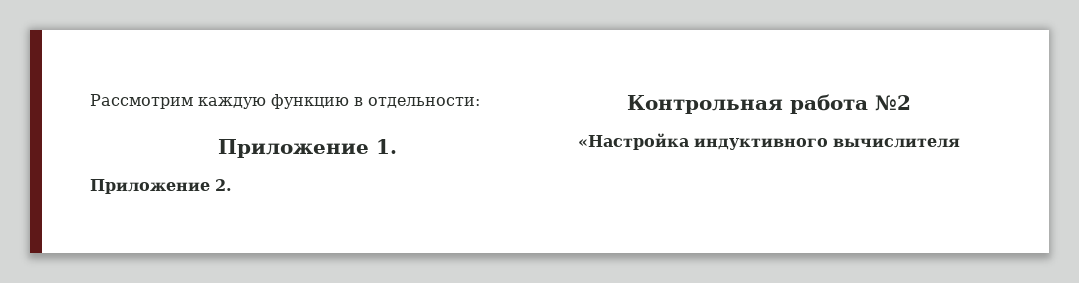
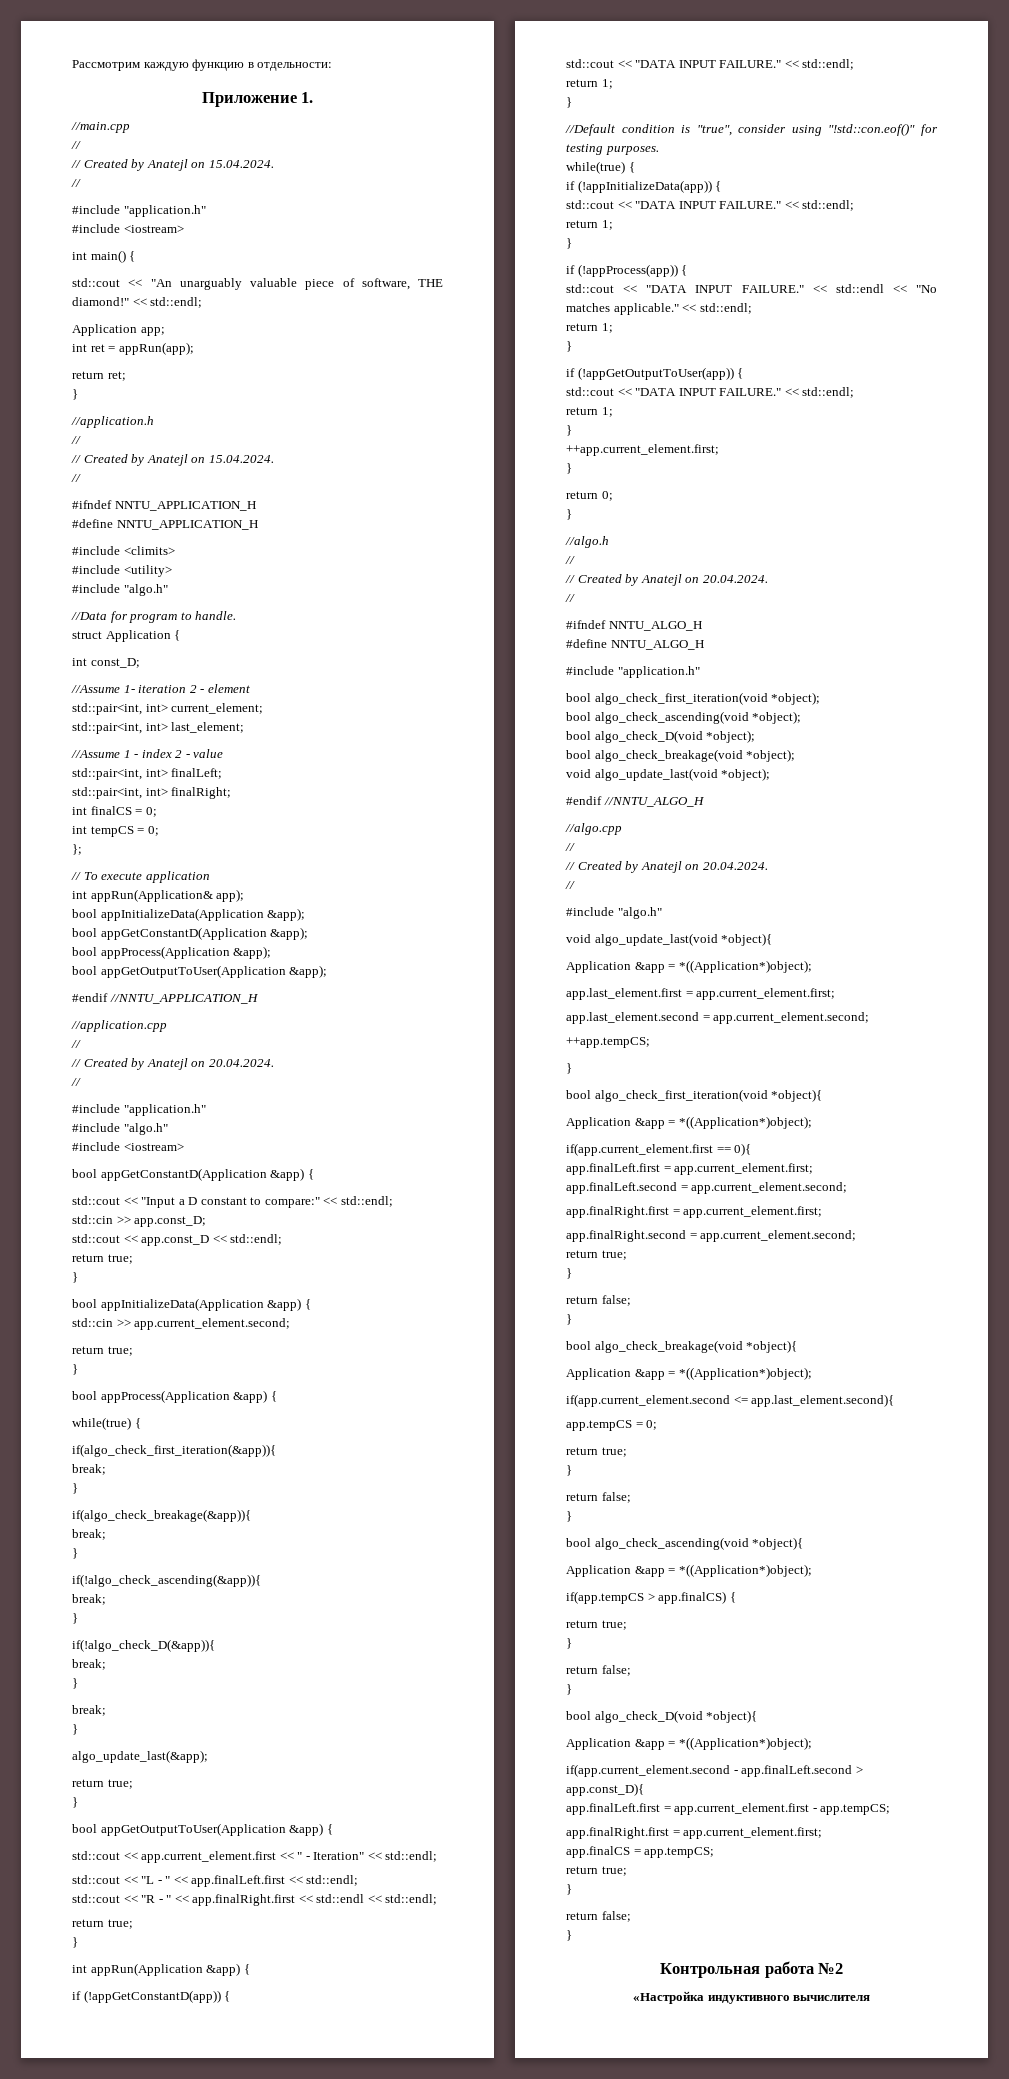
- Приложение 2.
+ //main.cpp
+ //
+ // Created by Anatejl on 15.04.2024.
+ //
+ #include "application.h"
+ #include <iostream>
+ int main() {
+ std::cout << "An unarguably valuable piece of software, THE diamond!" << std::endl;
+ Application app;
+ int ret = appRun(app);
+ return ret;
+ }
+ //application.h
+ //
+ // Created by Anatejl on 15.04.2024.
+ //
+ #ifndef NNTU_APPLICATION_H
+ #define NNTU_APPLICATION_H
+ #include <climits>
+ #include <utility>
+ #include "algo.h"
+ //Data for program to handle.
+ struct Application {
+ int const_D;
+ //Assume 1- iteration 2 - element
+ std::pair<int, int> current_element;
+ std::pair<int, int> last_element;
+ //Assume 1 - index 2 - value
+ std::pair<int, int> finalLeft;
+ std::pair<int, int> finalRight;
+ int finalCS = 0;
+ int tempCS = 0;
+ };
+ // To execute application
+ int appRun(Application& app);
+ bool appInitializeData(Application &app);
+ bool appGetConstantD(Application &app);
+ bool appProcess(Application &app);
+ bool appGetOutputToUser(Application &app);
+ #endif //NNTU_APPLICATION_H
+ //application.cpp
+ //
+ // Created by Anatejl on 20.04.2024.
+ //
+ #include "application.h"
+ #include "algo.h"
+ #include <iostream>
+ bool appGetConstantD(Application &app) {
+ std::cout << "Input a D constant to compare:" << std::endl;
+ std::cin >> app.const_D;
+ std::cout << app.const_D << std::endl;
+ return true;
+ }
+ bool appInitializeData(Application &app) {
+ std::cin >> app.current_element.second;
+ return true;
+ }
+ bool appProcess(Application &app) {
+ while(true) {
+ if(algo_check_first_iteration(&app)){
+ break;
+ }
+ if(algo_check_breakage(&app)){
+ break;
+ }
+ if(!algo_check_ascending(&app)){
+ break;
+ }
+ if(!algo_check_D(&app)){
+ break;
+ }
+ break;
+ }
+ algo_update_last(&app);
+ return true;
+ }
+ bool appGetOutputToUser(Application &app) {
+ std::cout << app.current_element.first << " - Iteration" << std::endl;
+ std::cout << "L - " << app.finalLeft.first << std::endl;
+ std::cout << "R - " << app.finalRight.first << std::endl << std::endl;
+ return true;
+ }
+ int appRun(Application &app) {
+ if (!appGetConstantD(app)) {
+ std::cout << "DATA INPUT FAILURE." << std::endl;
+ return 1;
+ }
+ //Default condition is "true", consider using "!std::con.eof()" for testing purposes.
+ while(true) {
+ if (!appInitializeData(app)) {
+ std::cout << "DATA INPUT FAILURE." << std::endl;
+ return 1;
+ }
+ if (!appProcess(app)) {
+ std::cout << "DATA INPUT FAILURE." << std::endl << "No matches applicable." << std::endl;
+ return 1;
+ }
+ if (!appGetOutputToUser(app)) {
+ std::cout << "DATA INPUT FAILURE." << std::endl;
+ return 1;
+ }
+ ++app.current_element.first;
+ }
+ return 0;
+ }
+ //algo.h
+ //
+ // Created by Anatejl on 20.04.2024.
+ //
+ #ifndef NNTU_ALGO_H
+ #define NNTU_ALGO_H
+ #include "application.h"
+ bool algo_check_first_iteration(void *object);
+ bool algo_check_ascending(void *object);
+ bool algo_check_D(void *object);
+ bool algo_check_breakage(void *object);
+ void algo_update_last(void *object);
+ #endif //NNTU_ALGO_H
+ //algo.cpp
+ //
+ // Created by Anatejl on 20.04.2024.
+ //
+ #include "algo.h"
+ void algo_update_last(void *object){
+ Application &app = *((Application*)object);
+ app.last_element.first = app.current_element.first;
+ app.last_element.second = app.current_element.second;
+ ++app.tempCS;
+ }
+ bool algo_check_first_iteration(void *object){
+ Application &app = *((Application*)object);
+ if(app.current_element.first == 0){
+ app.finalLeft.first = app.current_element.first;
+ app.finalLeft.second = app.current_element.second;
+ app.finalRight.first = app.current_element.first;
+ app.finalRight.second = app.current_element.second;
+ return true;
+ }
+ return false;
+ }
+ bool algo_check_breakage(void *object){
+ Application &app = *((Application*)object);
+ if(app.current_element.second <= app.last_element.second){
+ app.tempCS = 0;
+ return true;
+ }
+ return false;
+ }
+ bool algo_check_ascending(void *object){
+ Application &app = *((Application*)object);
+ if(app.tempCS > app.finalCS) {
+ return true;
+ }
+ return false;
+ }
+ bool algo_check_D(void *object){
+ Application &app = *((Application*)object);
+ if(app.current_element.second - app.finalLeft.second > app.const_D){
+ app.finalLeft.first = app.current_element.first - app.tempCS;
+ app.finalRight.first = app.current_element.first;
+ app.finalCS = app.tempCS;
+ return true;
+ }
+ return false;
+ }

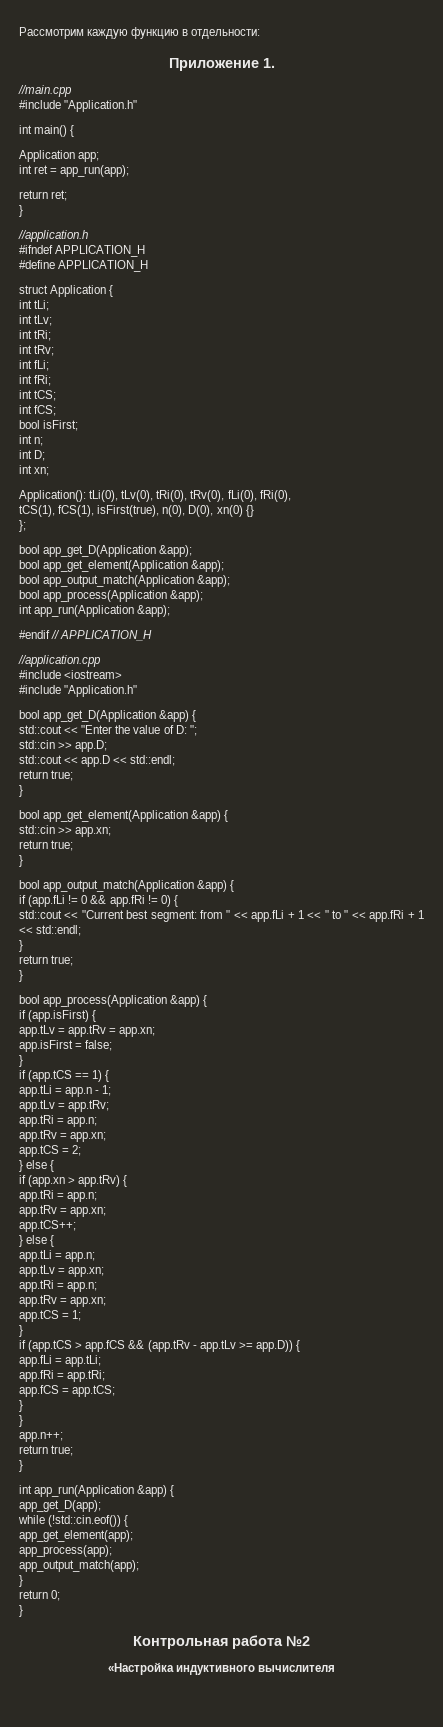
  //main.cpp
- //
- // Created by Anatejl on 15.04.2024.
- //
- #include "application.h"
- #include <iostream>
+ #include "Application.h"
  int main() {
- std::cout << "An unarguably valuable piece of software, THE diamond!" << std::endl;
- int ret = appRun(app);
+ int ret = app_run(app);
  //application.h
- //
- // Created by Anatejl on 15.04.2024.
- //
- #ifndef NNTU_APPLICATION_H
- #define NNTU_APPLICATION_H
- #include <climits>
- #include <utility>
- #include "algo.h"
- //Data for program to handle.
+ #ifndef APPLICATION_H
+ #define APPLICATION_H
  struct Application {
- int const_D;
- //Assume 1- iteration 2 - element
- std::pair<int, int> current_element;
- std::pair<int, int> last_element;
- //Assume 1 - index 2 - value
- std::pair<int, int> finalLeft;
- std::pair<int, int> finalRight;
- int finalCS = 0;
- int tempCS = 0;
+ int tLi;
+ int tLv;
+ int tRi;
+ int tRv;
+ int fLi;
+ int fRi;
+ int tCS;
+ int fCS;
+ bool isFirst;
+ int n;
+ int D;
+ int xn;
+ Application(): tLi(0), tLv(0), tRi(0), tRv(0), fLi(0), fRi(0),
+ tCS(1), fCS(1), isFirst(true), n(0), D(0), xn(0) {}
  };
- // To execute application
- int appRun(Application& app);
- bool appInitializeData(Application &app);
- bool appGetConstantD(Application &app);
- bool appProcess(Application &app);
- bool appGetOutputToUser(Application &app);
+ bool app_get_D(Application &app);
+ bool app_get_element(Application &app);
+ bool app_output_match(Application &app);
+ bool app_process(Application &app);
+ int app_run(Application &app);
- #endif //NNTU_APPLICATION_H
+ #endif // APPLICATION_H
  //application.cpp
- //
- // Created by Anatejl on 20.04.2024.
- //
- #include "application.h"
- #include "algo.h"
  #include <iostream>
- bool appGetConstantD(Application &app) {
- std::cout << "Input a D constant to compare:" << std::endl;
- std::cin >> app.const_D;
- std::cout << app.const_D << std::endl;
+ #include "Application.h"
+ bool app_get_D(Application &app) {
+ std::cout << "Enter the value of D: ";
+ std::cin >> app.D;
+ std::cout << app.D << std::endl;
- bool appInitializeData(Application &app) {
+ bool app_get_element(Application &app) {
- std::cin >> app.current_element.second;
+ std::cin >> app.xn;
  return true;
  }
- bool appProcess(Application &app) {
- while(true) {
- if(algo_check_first_iteration(&app)){
- break;
+ bool app_output_match(Application &app) {
+ if (app.fLi != 0 && app.fRi != 0) {
+ std::cout << "Current best segment: from " << app.fLi + 1 << " to " << app.fRi + 1 << std::endl;
  }
- if(algo_check_breakage(&app)){
- break;
- }
- if(!algo_check_ascending(&app)){
- break;
- }
- if(!algo_check_D(&app)){
- break;
- }
- break;
- }
- algo_update_last(&app);
  return true;
  }
- bool appGetOutputToUser(Application &app) {
- std::cout << app.current_element.first << " - Iteration" << std::endl;
- std::cout << "L - " << app.finalLeft.first << std::endl;
- std::cout << "R - " << app.finalRight.first << std::endl << std::endl;
+ bool app_process(Application &app) {
+ if (app.isFirst) {
+ app.tLv = app.tRv = app.xn;
+ app.isFirst = false;
+ }
+ if (app.tCS == 1) {
+ app.tLi = app.n - 1;
+ app.tLv = app.tRv;
+ app.tRi = app.n;
+ app.tRv = app.xn;
+ app.tCS = 2;
+ } else {
+ if (app.xn > app.tRv) {
+ app.tRi = app.n;
+ app.tRv = app.xn;
+ app.tCS++;
+ } else {
+ app.tLi = app.n;
+ app.tLv = app.xn;
+ app.tRi = app.n;
+ app.tRv = app.xn;
+ app.tCS = 1;
+ }
+ if (app.tCS > app.fCS && (app.tRv - app.tLv >= app.D)) {
+ app.fLi = app.tLi;
+ app.fRi = app.tRi;
+ app.fCS = app.tCS;
+ }
+ }
+ app.n++;
- int appRun(Application &app) {
- if (!appGetConstantD(app)) {
- std::cout << "DATA INPUT FAILURE." << std::endl;
- return 1;
- }
- //Default condition is "true", consider using "!std::con.eof()" for testing purposes.
- while(true) {
- if (!appInitializeData(app)) {
- std::cout << "DATA INPUT FAILURE." << std::endl;
- return 1;
- }
- if (!appProcess(app)) {
- std::cout << "DATA INPUT FAILURE." << std::endl << "No matches applicable." << std::endl;
- return 1;
- }
- if (!appGetOutputToUser(app)) {
- std::cout << "DATA INPUT FAILURE." << std::endl;
- return 1;
- }
- ++app.current_element.first;
+ int app_run(Application &app) {
+ app_get_D(app);
+ while (!std::cin.eof()) {
+ app_get_element(app);
+ app_process(app);
+ app_output_match(app);
  }
  return 0;
- }
- //algo.h
- //
- // Created by Anatejl on 20.04.2024.
- //
- #ifndef NNTU_ALGO_H
- #define NNTU_ALGO_H
- #include "application.h"
- bool algo_check_first_iteration(void *object);
- bool algo_check_ascending(void *object);
- bool algo_check_D(void *object);
- bool algo_check_breakage(void *object);
- void algo_update_last(void *object);
- #endif //NNTU_ALGO_H
- //algo.cpp
- //
- // Created by Anatejl on 20.04.2024.
- //
- #include "algo.h"
- void algo_update_last(void *object){
- Application &app = *((Application*)object);
- app.last_element.first = app.current_element.first;
- app.last_element.second = app.current_element.second;
- ++app.tempCS;
- }
- bool algo_check_first_iteration(void *object){
- Application &app = *((Application*)object);
- if(app.current_element.first == 0){
- app.finalLeft.first = app.current_element.first;
- app.finalLeft.second = app.current_element.second;
- app.finalRight.first = app.current_element.first;
- app.finalRight.second = app.current_element.second;
- return true;
- }
- return false;
- }
- bool algo_check_breakage(void *object){
- Application &app = *((Application*)object);
- if(app.current_element.second <= app.last_element.second){
- app.tempCS = 0;
- return true;
- }
- return false;
- }
- bool algo_check_ascending(void *object){
- Application &app = *((Application*)object);
- if(app.tempCS > app.finalCS) {
- return true;
- }
- return false;
- }
- bool algo_check_D(void *object){
- Application &app = *((Application*)object);
- if(app.current_element.second - app.finalLeft.second > app.const_D){
- app.finalLeft.first = app.current_element.first - app.tempCS;
- app.finalRight.first = app.current_element.first;
- app.finalCS = app.tempCS;
- return true;
- }
- return false;

